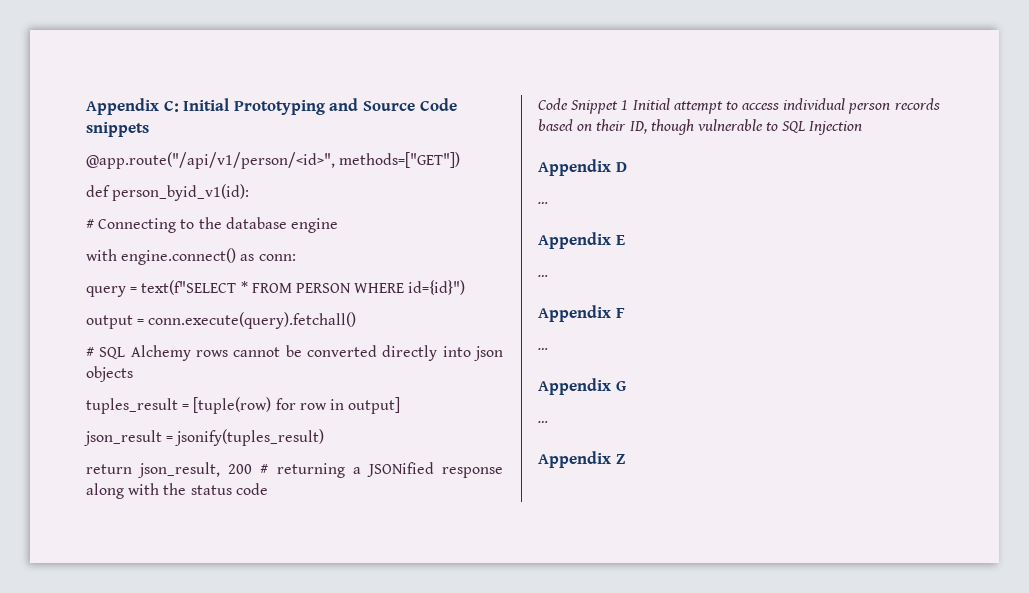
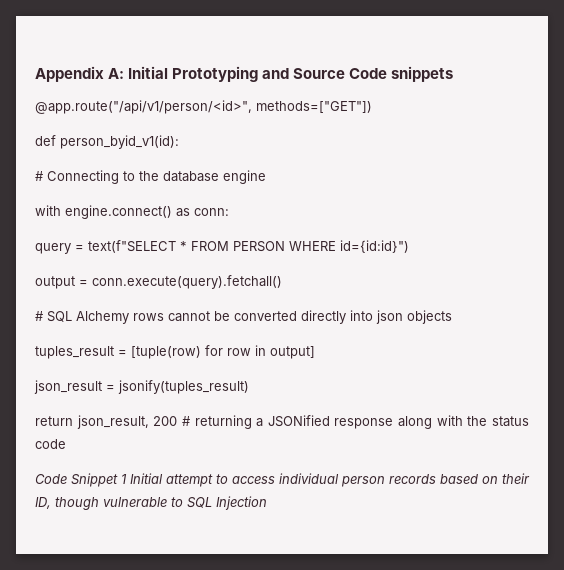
- Appendix C: Initial Prototyping and Source Code snippets
+ Appendix A: Initial Prototyping and Source Code snippets
- query = text(f"SELECT * FROM PERSON WHERE id={id}")
+ query = text(f"SELECT * FROM PERSON WHERE id={id:id}")
- Appendix D
- …
- Appendix E
- …
- Appendix F
- …
- Appendix G
- …
- Appendix Z

